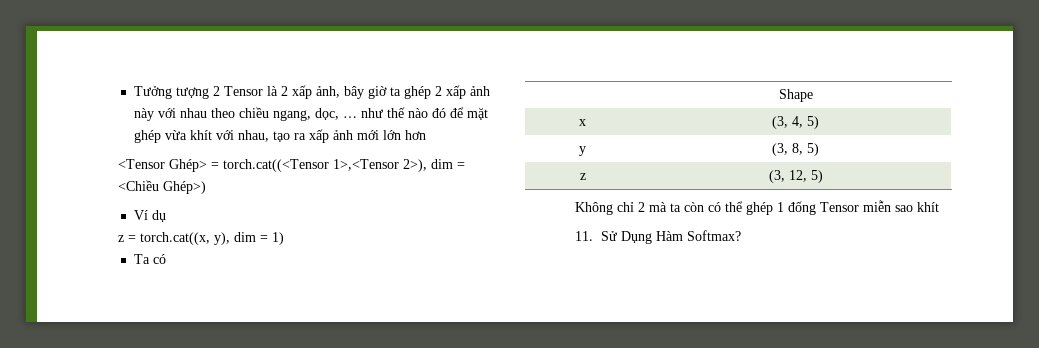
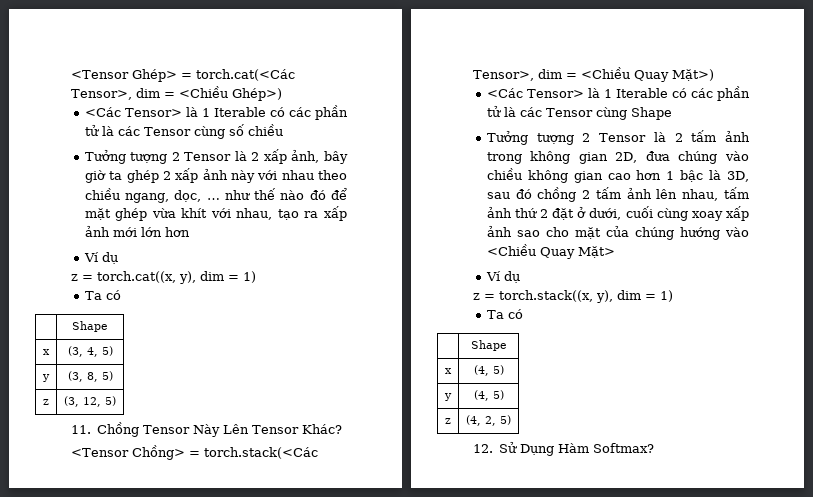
+ <Tensor Ghép> = torch.cat(<Các Tensor>, dim = <Chiều Ghép>)
+ <Các Tensor> là 1 Iterable có các phần tử là các Tensor cùng số chiều
- <Tensor Ghép> = torch.cat((<Tensor 1>,<Tensor 2>), dim = <Chiều Ghép>)
- Không chỉ 2 mà ta còn có thể ghép 1 đống Tensor miễn sao khít
- 11. Sử Dụng Hàm Softmax?
+ 11. Chồng Tensor Này Lên Tensor Khác?
+ <Tensor Chồng> = torch.stack(<Các Tensor>, dim = <Chiều Quay Mặt>)
+ <Các Tensor> là 1 Iterable có các phần tử là các Tensor cùng Shape
+ Tưởng tượng 2 Tensor là 2 tấm ảnh trong không gian 2D, đưa chúng vào chiều không gian cao hơn 1 bậc là 3D, sau đó chồng 2 tấm ảnh lên nhau, tấm ảnh thứ 2 đặt ở dưới, cuối cùng xoay xấp ảnh sao cho mặt của chúng hướng vào <Chiều Quay Mặt>
+ Ví dụ
+ z = torch.stack((x, y), dim = 1)
+ Ta có
+ | Shape
+ x | (4, 5)
+ y | (4, 5)
+ z | (4, 2, 5)
+ 12. Sử Dụng Hàm Softmax?

